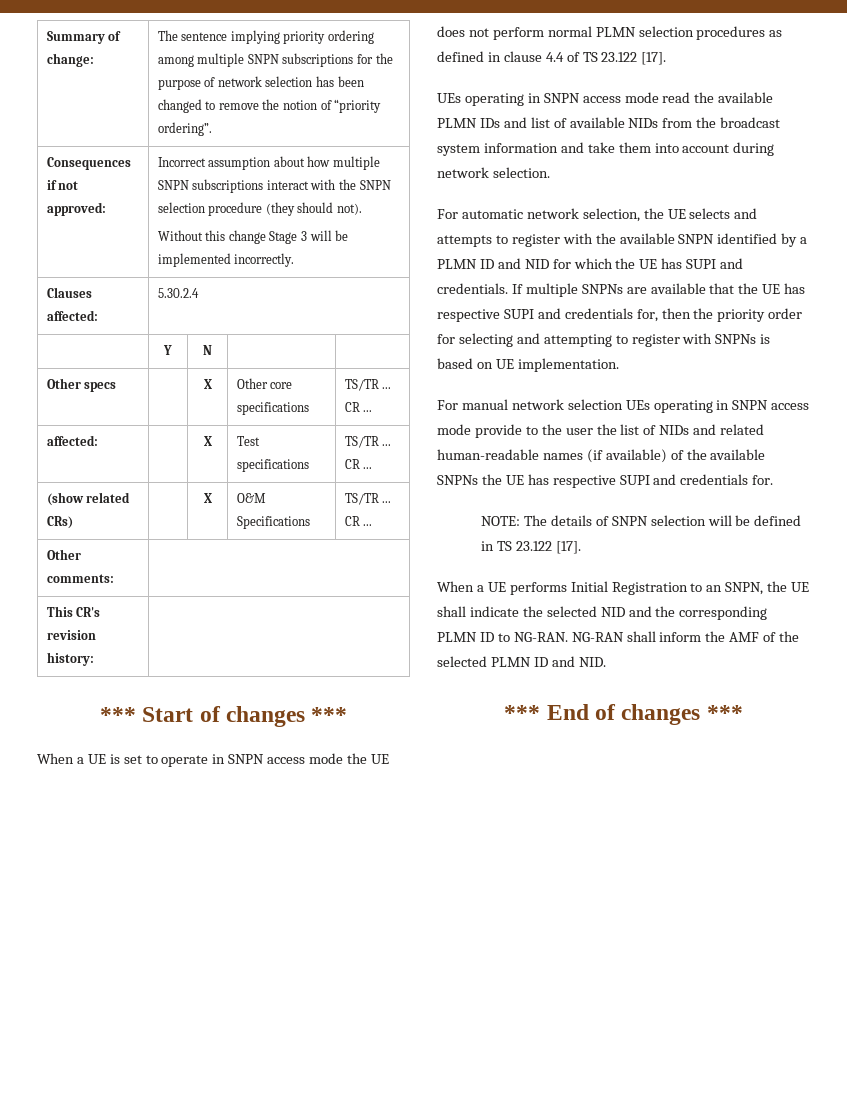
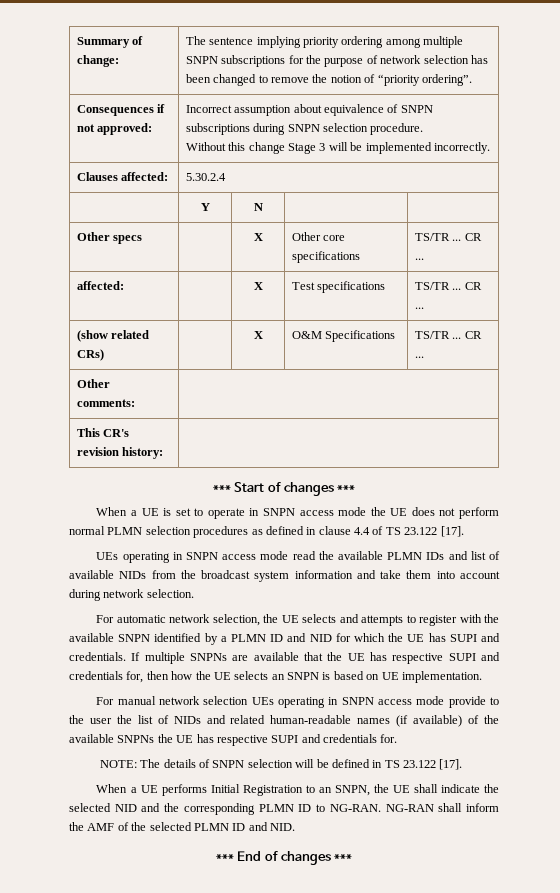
- Consequences if not approved: | Incorrect assumption about how multiple SNPN subscriptions interact with the SNPN selection procedure (they should not).
+ Consequences if not approved: | Incorrect assumption about equivalence of SNPN subscriptions during SNPN selection procedure.
- If multiple SNPNs are available that the UE has respective SUPI and credentials for, then the priority order for selecting and attempting to register with SNPNs is based on UE implementation.
+ If multiple SNPNs are available that the UE has respective SUPI and credentials for, then how the UE selects an SNPN is based on UE implementation.

